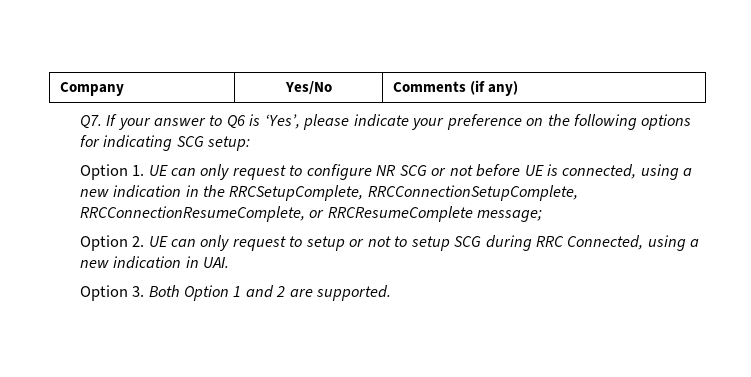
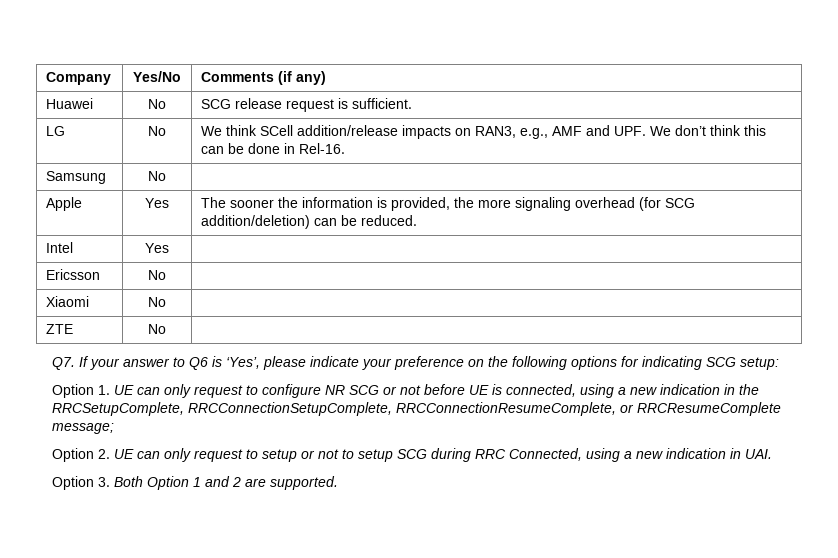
+ Huawei | No | SCG release request is sufficient.
+ LG | No | We think SCell addition/release impacts on RAN3, e.g., AMF and UPF. We don’t think this can be done in Rel-16.
+ Samsung | No |
+ Apple | Yes | The sooner the information is provided, the more signaling overhead (for SCG addition/deletion) can be reduced.
+ Intel | Yes |
+ Ericsson | No |
+ Xiaomi | No |
+ ZTE | No |

